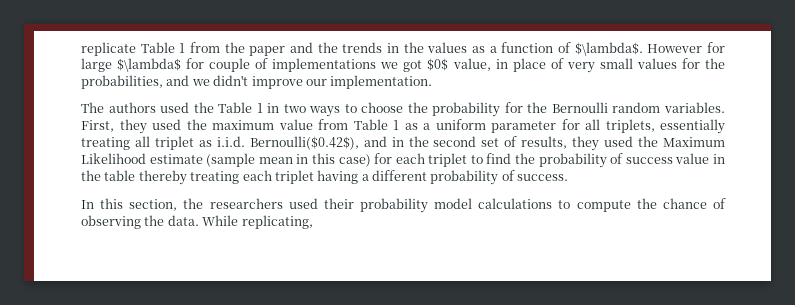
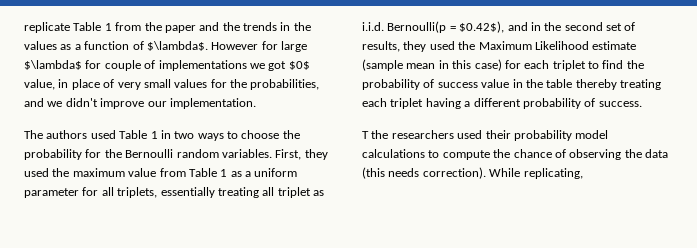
- The authors used the Table 1 in two ways to choose the probability for the Bernoulli random variables.
+ The authors used Table 1 in two ways to choose the probability for the Bernoulli random variables.
- First, they used the maximum value from Table 1 as a uniform parameter for all triplets, essentially treating all triplet as i.i.d. Bernoulli($0.42$), and in the second set of results, they used the Maximum Likelihood estimate (sample mean in this case) for each triplet to find the probability of success value in the table thereby treating each triplet having a different probability of success.
+ First, they used the maximum value from Table 1 as a uniform parameter for all triplets, essentially treating all triplet as i.i.d. Bernoulli(p = $0.42$), and in the second set of results, they used the Maximum Likelihood estimate (sample mean in this case) for each triplet to find the probability of success value in the table thereby treating each triplet having a different probability of success.
- In this section, the researchers used their probability model calculations to compute the chance of observing the data.
+ T the researchers used their probability model calculations to compute the chance of observing the data (this needs correction).

